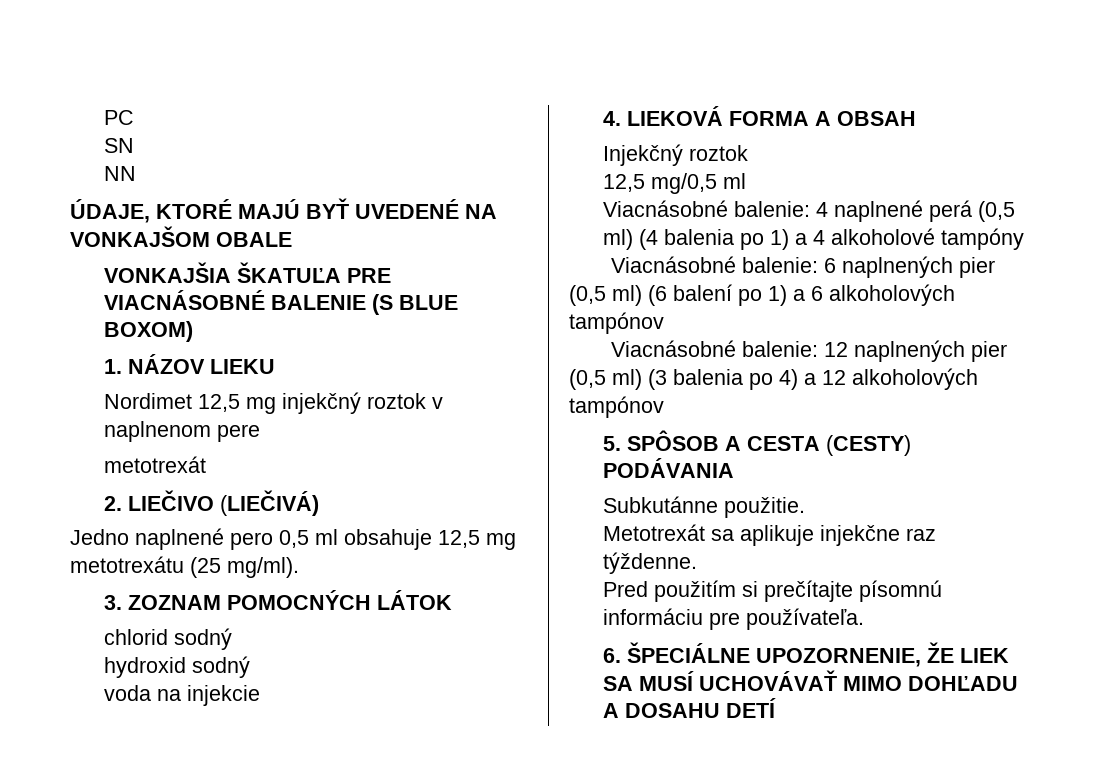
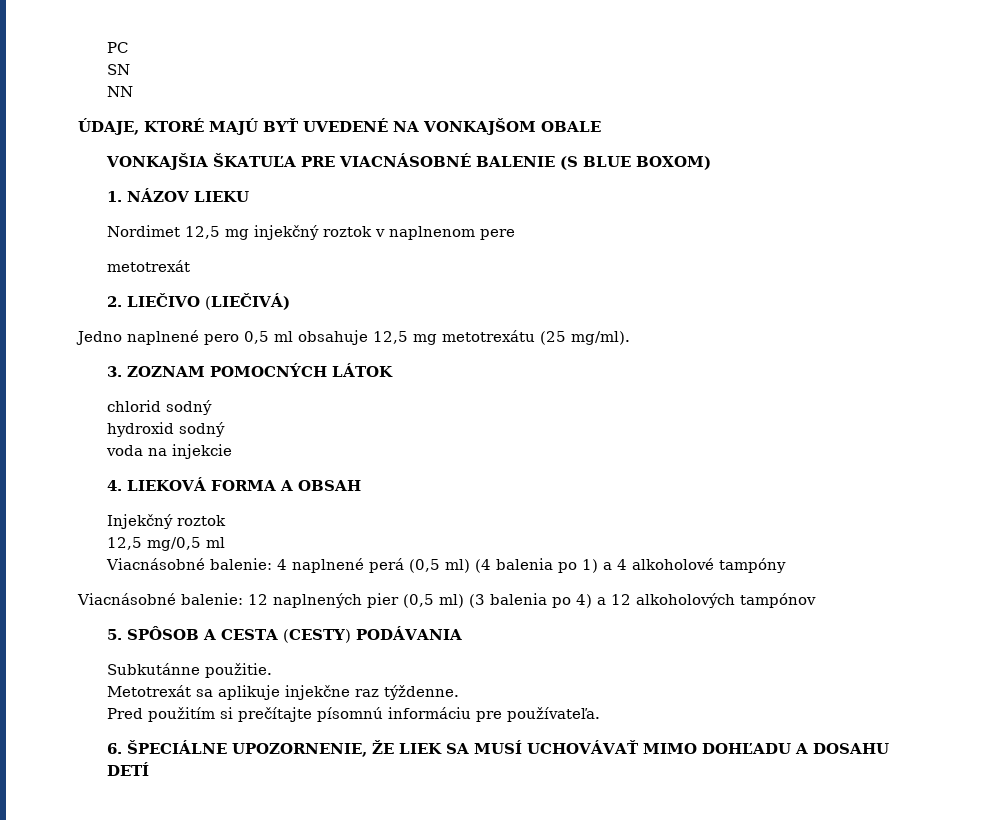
- Viacnásobné balenie: 6 naplnených pier (0,5 ml) (6 balení po 1) a 6 alkoholových tampónov

